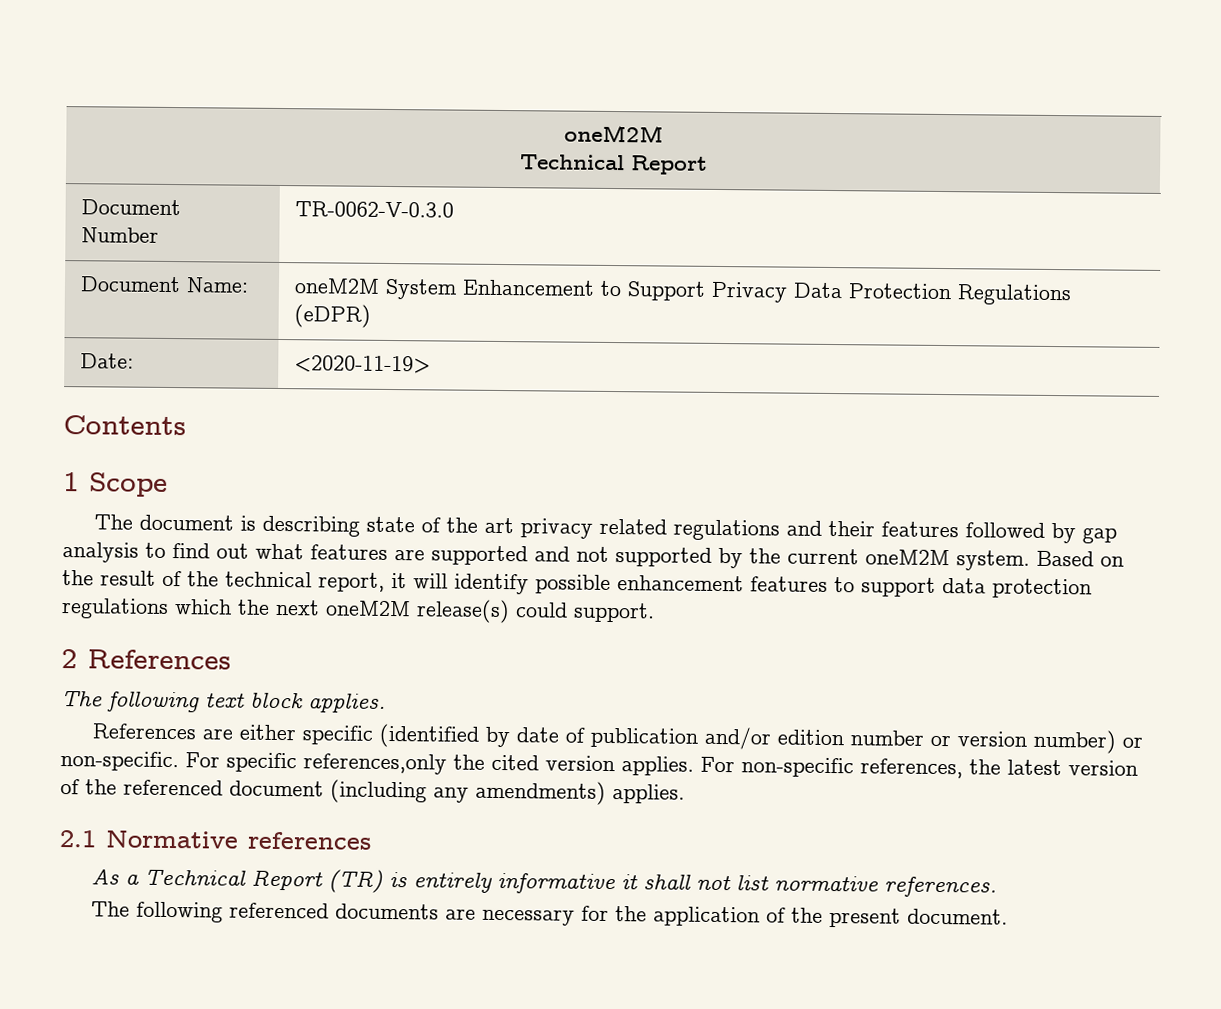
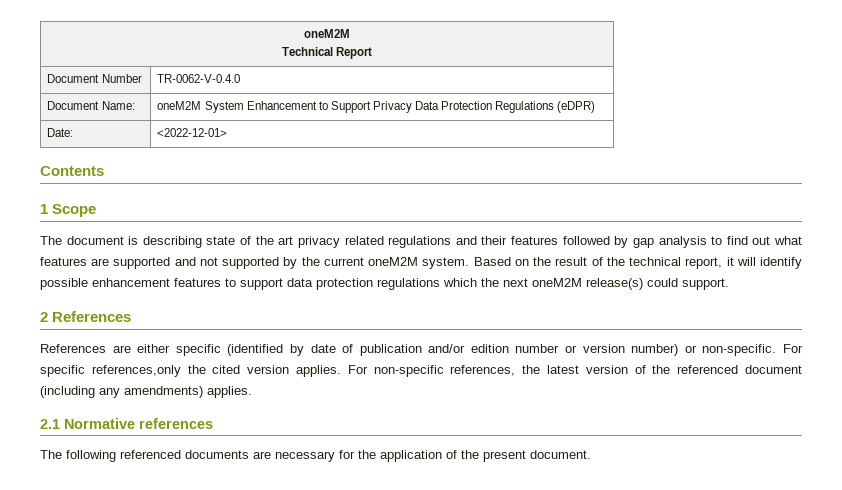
- Document Number | TR-0062-V-0.3.0
+ Document Number | TR-0062-V-0.4.0
- Date: | <2020-11-19>
+ Date: | <2022-12-01>
- The following text block applies.
- As a Technical Report (TR) is entirely informative it shall not list normative references.

